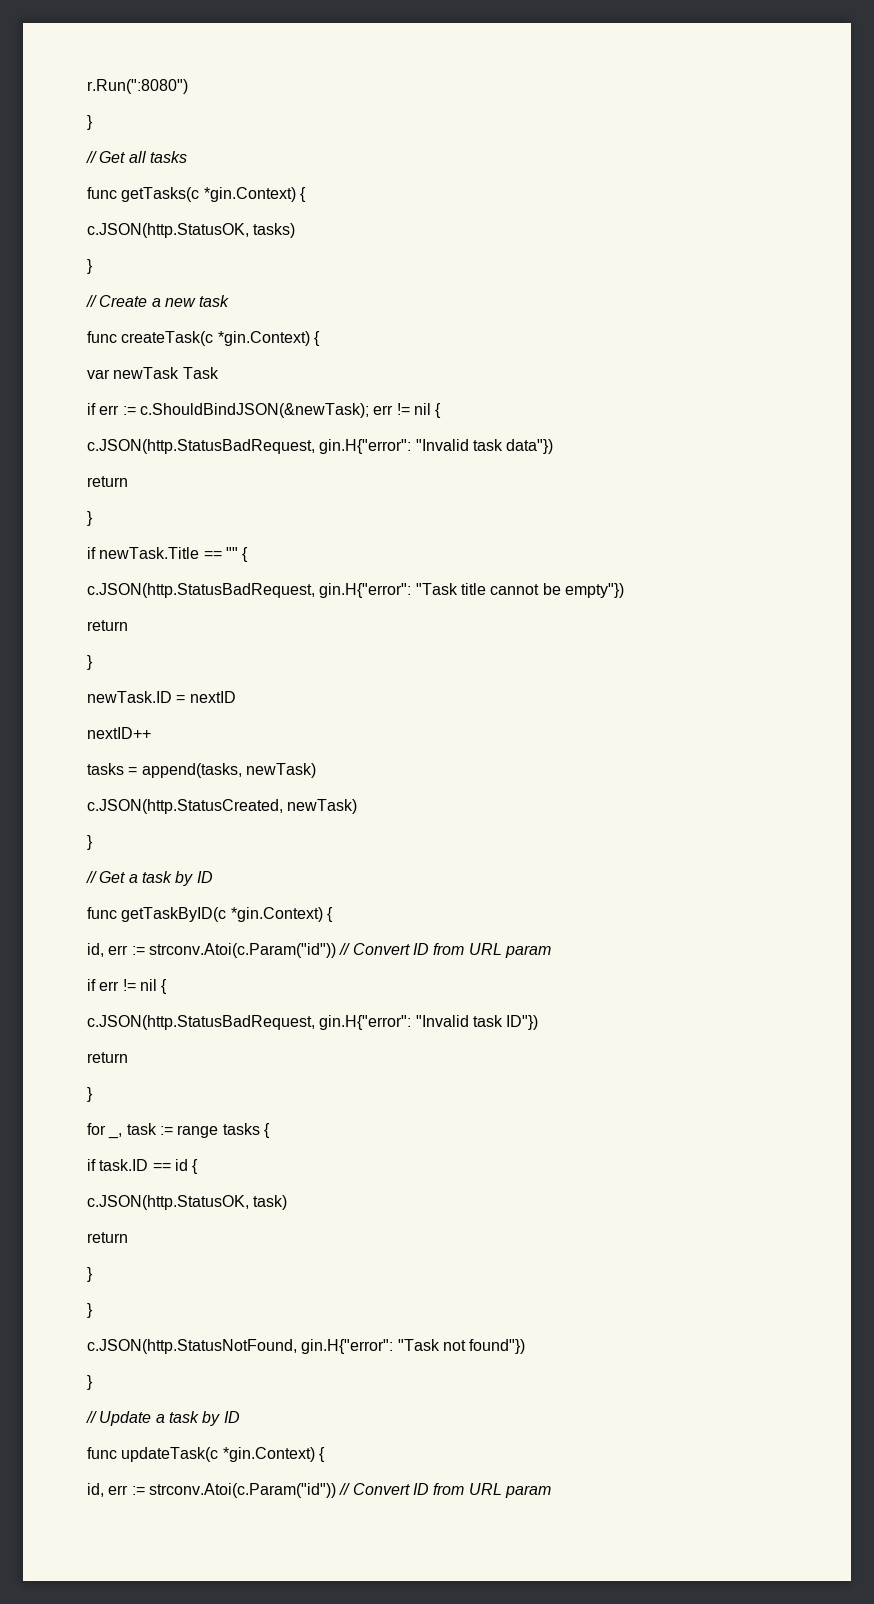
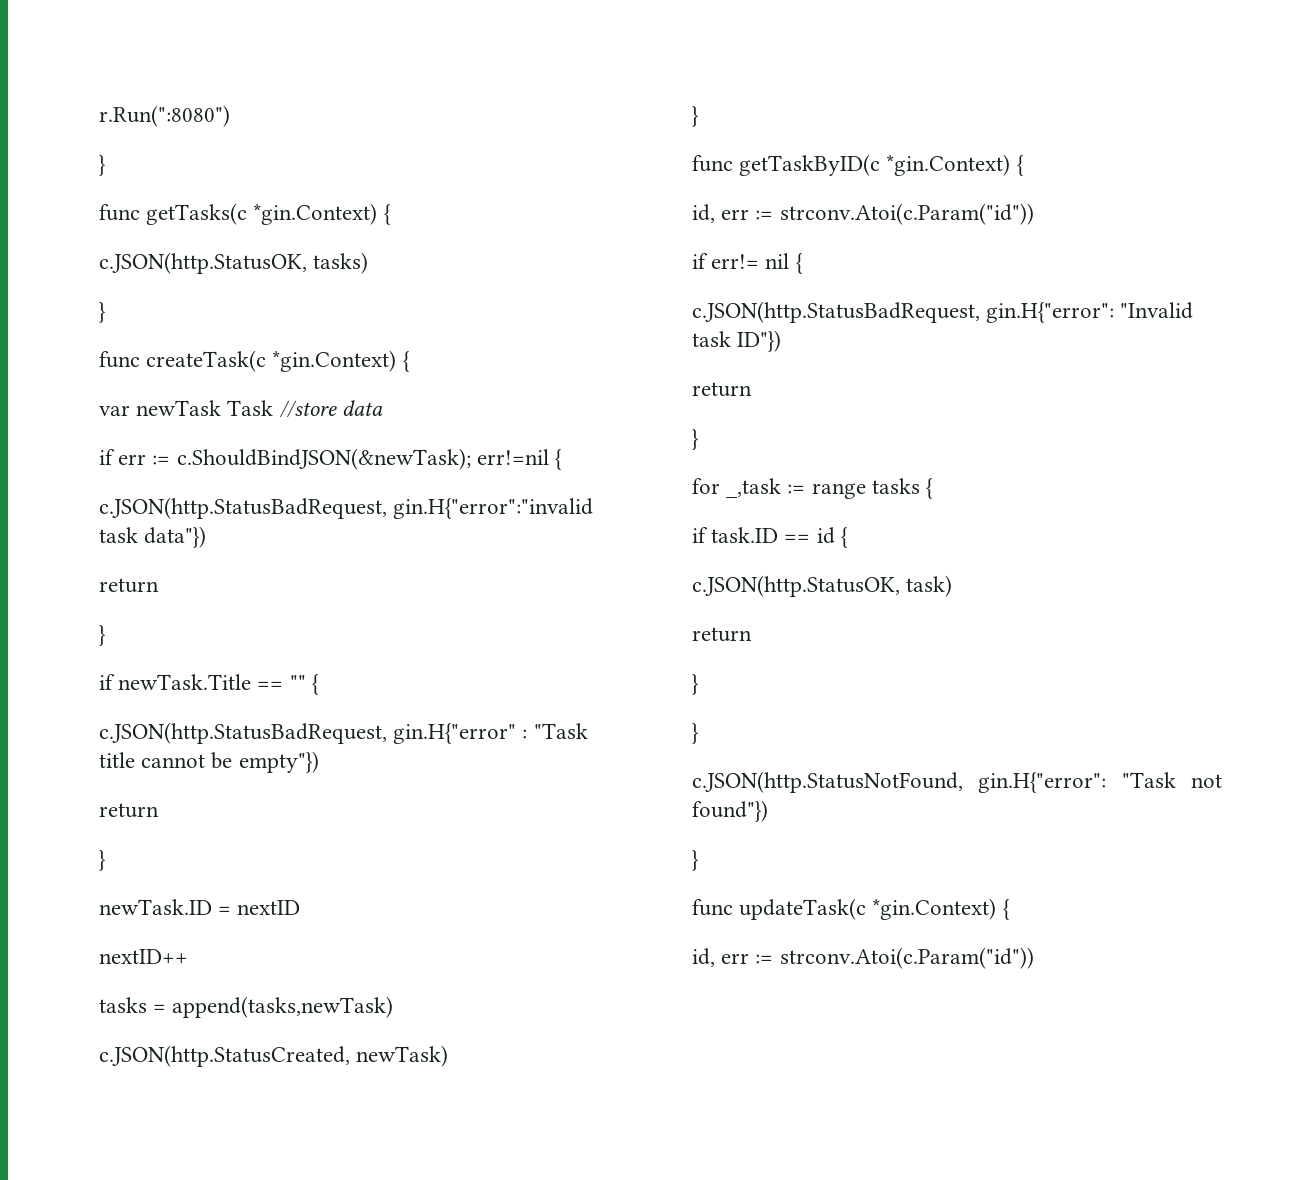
- // Get all tasks
- // Create a new task
- var newTask Task
+ var newTask Task //store data
- if err := c.ShouldBindJSON(&newTask); err != nil {
- c.JSON(http.StatusBadRequest, gin.H{"error": "Invalid task data"})
+ if err := c.ShouldBindJSON(&newTask); err!=nil {
+ c.JSON(http.StatusBadRequest, gin.H{"error":"invalid task data"})
- c.JSON(http.StatusBadRequest, gin.H{"error": "Task title cannot be empty"})
+ c.JSON(http.StatusBadRequest, gin.H{"error" : "Task title cannot be empty"})
- tasks = append(tasks, newTask)
+ tasks = append(tasks,newTask)
- // Get a task by ID
  func getTaskByID(c *gin.Context) {
- id, err := strconv.Atoi(c.Param("id")) // Convert ID from URL param
- if err != nil {
+ id, err := strconv.Atoi(c.Param("id"))
+ if err!= nil {
- for _, task := range tasks {
+ for _,task := range tasks {
- // Update a task by ID
  func updateTask(c *gin.Context) {
- id, err := strconv.Atoi(c.Param("id")) // Convert ID from URL param
+ id, err := strconv.Atoi(c.Param("id"))

